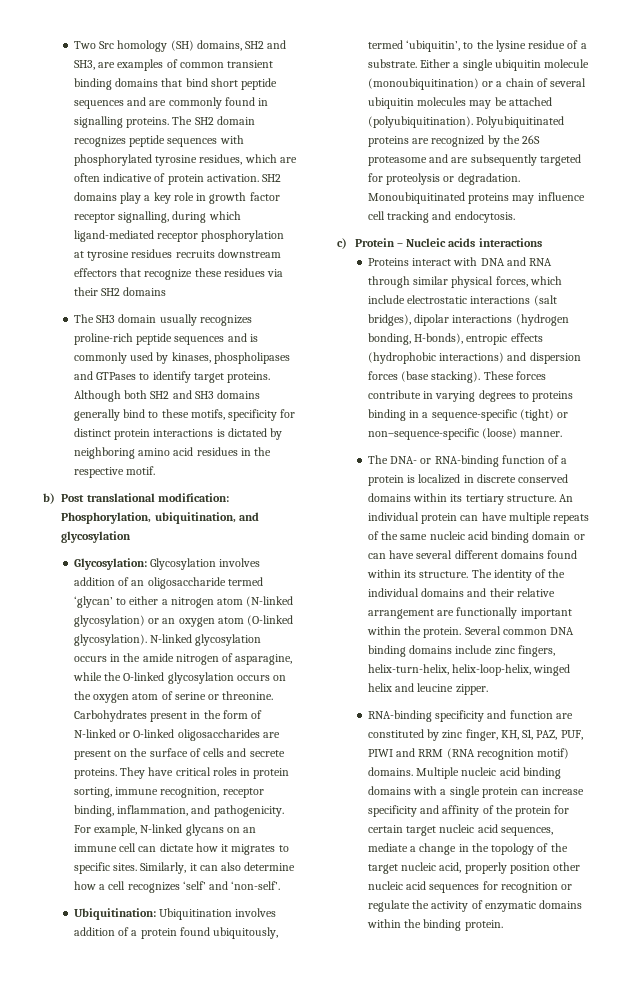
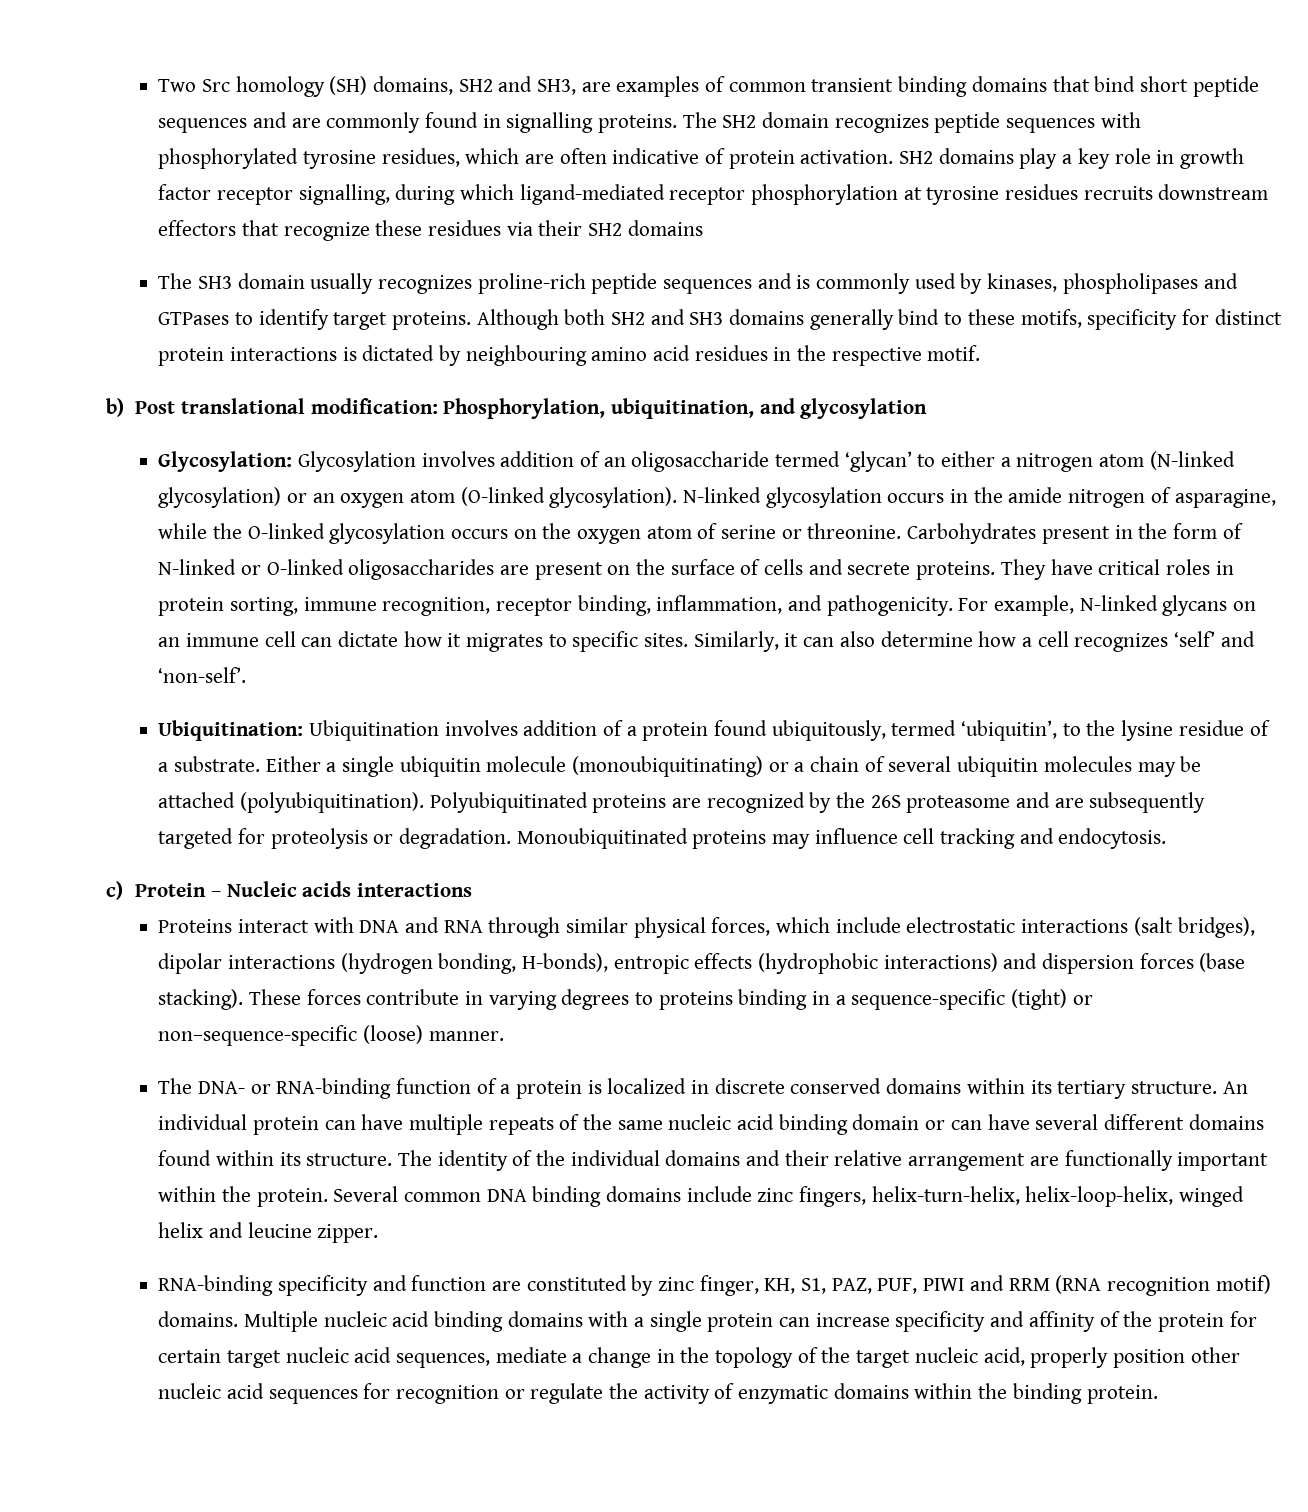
- Although both SH2 and SH3 domains generally bind to these motifs, specificity for distinct protein interactions is dictated by neighboring amino acid residues in the respective motif.
+ Although both SH2 and SH3 domains generally bind to these motifs, specificity for distinct protein interactions is dictated by neighbouring amino acid residues in the respective motif.
- Either a single ubiquitin molecule (monoubiquitination) or a chain of several ubiquitin molecules may be attached (polyubiquitination).
+ Either a single ubiquitin molecule (monoubiquitinating) or a chain of several ubiquitin molecules may be attached (polyubiquitination).

